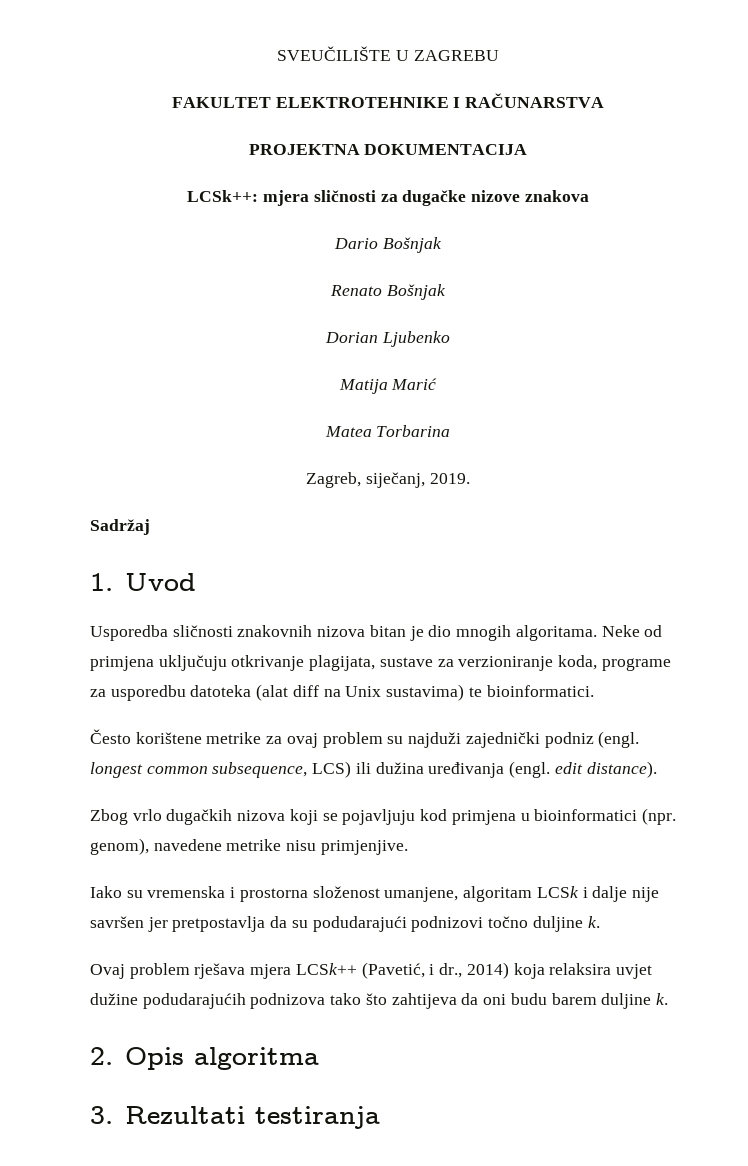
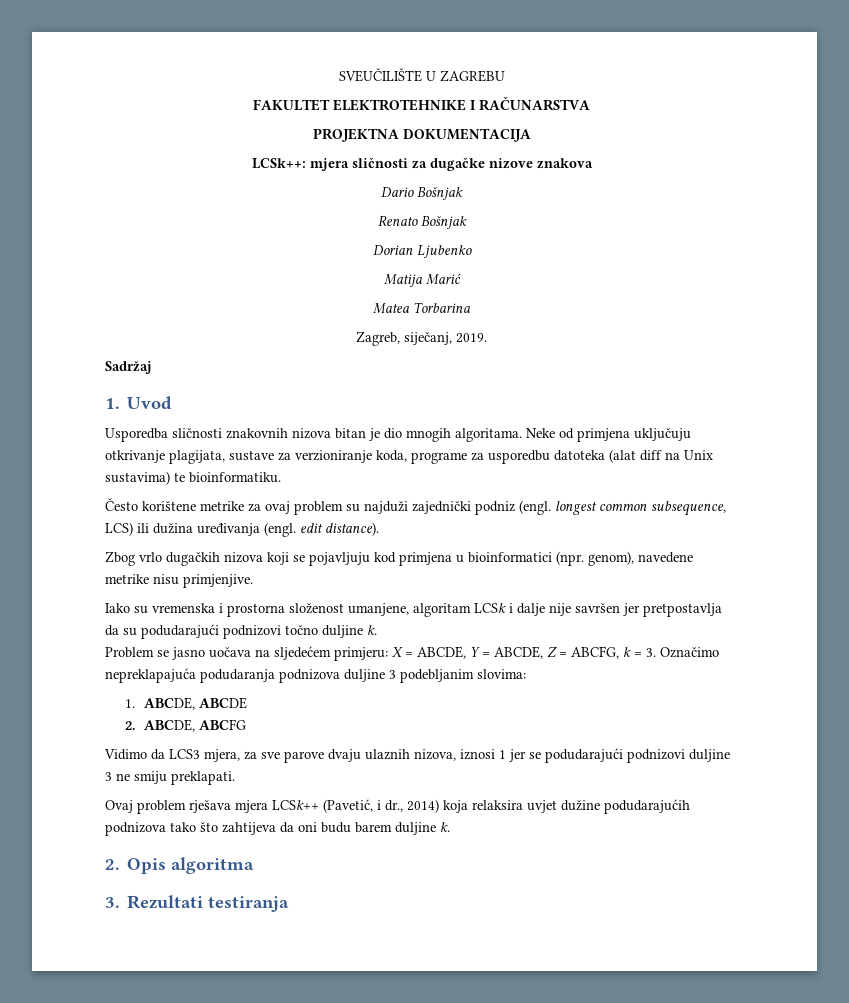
- Neke od primjena uključuju otkrivanje plagijata, sustave za verzioniranje koda, programe za usporedbu datoteka (alat diff na Unix sustavima) te bioinformatici.
+ Neke od primjena uključuju otkrivanje plagijata, sustave za verzioniranje koda, programe za usporedbu datoteka (alat diff na Unix sustavima) te bioinformatiku.
+ Problem se jasno uočava na sljedećem primjeru: X = ABCDE, Y = ABCDE, Z = ABCFG, k = 3. Označimo nepreklapajuća podudaranja podnizova duljine 3 podebljanim slovima:
+ 1. ABCDE, ABCDE
+ 2. ABCDE, ABCFG
+ Vidimo da LCS3 mjera, za sve parove dvaju ulaznih nizova, iznosi 1 jer se podudarajući podnizovi duljine 3 ne smiju preklapati.

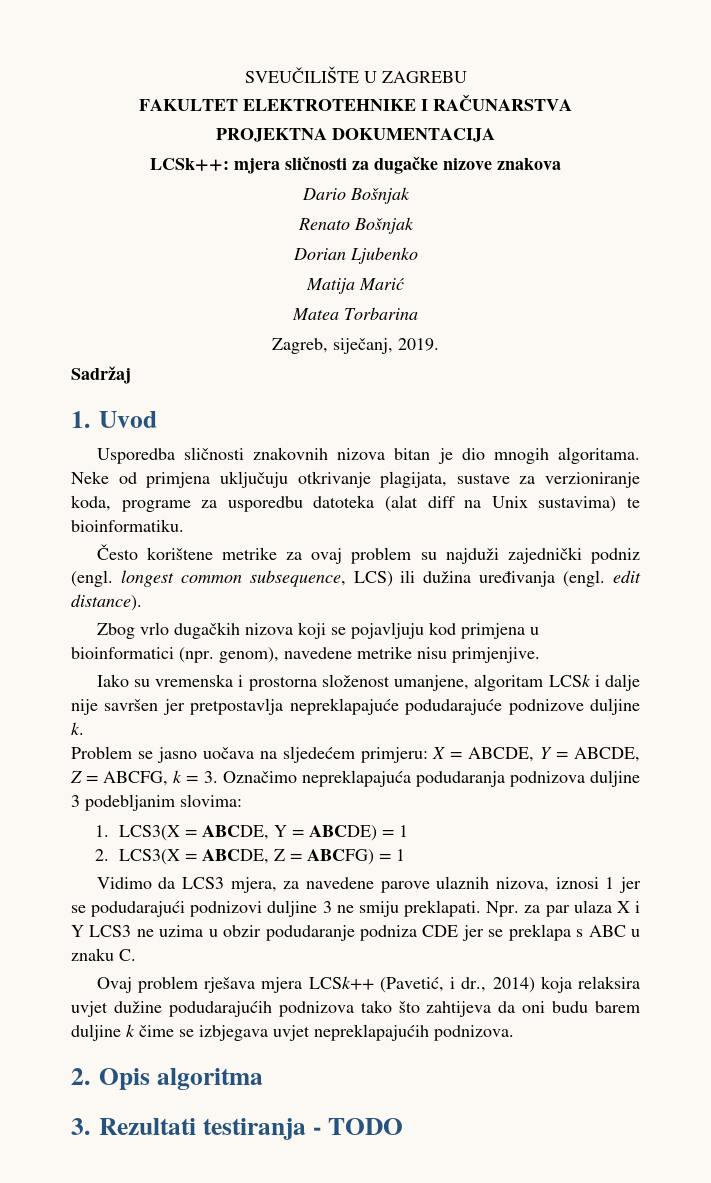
- Iako su vremenska i prostorna složenost umanjene, algoritam LCSk i dalje nije savršen jer pretpostavlja da su podudarajući podnizovi točno duljine k.
+ Iako su vremenska i prostorna složenost umanjene, algoritam LCSk i dalje nije savršen jer pretpostavlja nepreklapajuće podudarajuće podnizove duljine k.
- 1. ABCDE, ABCDE
- 2. ABCDE, ABCFG
+ 1. LCS3(X = ABCDE, Y = ABCDE) = 1
+ 2. LCS3(X = ABCDE, Z = ABCFG) = 1
- Vidimo da LCS3 mjera, za sve parove dvaju ulaznih nizova, iznosi 1 jer se podudarajući podnizovi duljine 3 ne smiju preklapati.
+ Vidimo da LCS3 mjera, za navedene parove ulaznih nizova, iznosi 1 jer se podudarajući podnizovi duljine 3 ne smiju preklapati. Npr. za par ulaza X i Y LCS3 ne uzima u obzir podudaranje podniza CDE jer se preklapa s ABC u znaku C.
- Ovaj problem rješava mjera LCSk++ (Pavetić, i dr., 2014) koja relaksira uvjet dužine podudarajućih podnizova tako što zahtijeva da oni budu barem duljine k.
+ Ovaj problem rješava mjera LCSk++ (Pavetić, i dr., 2014) koja relaksira uvjet dužine podudarajućih podnizova tako što zahtijeva da oni budu barem duljine k čime se izbjegava uvjet nepreklapajućih podnizova.
- 3. Rezultati testiranja
+ 3. Rezultati testiranja - TODO

